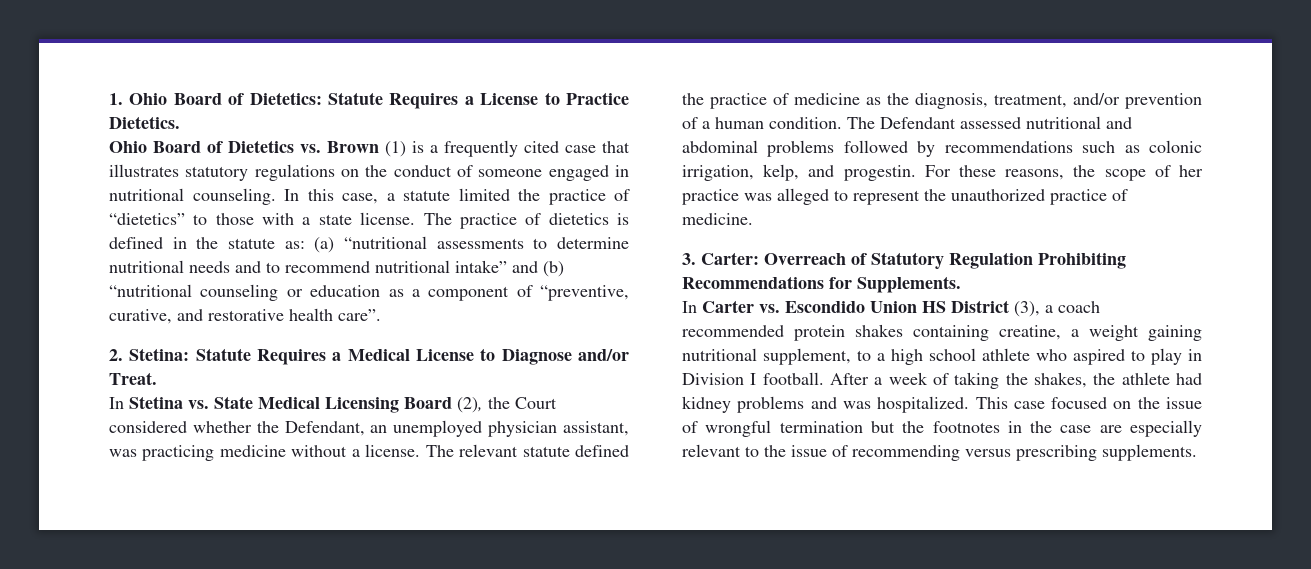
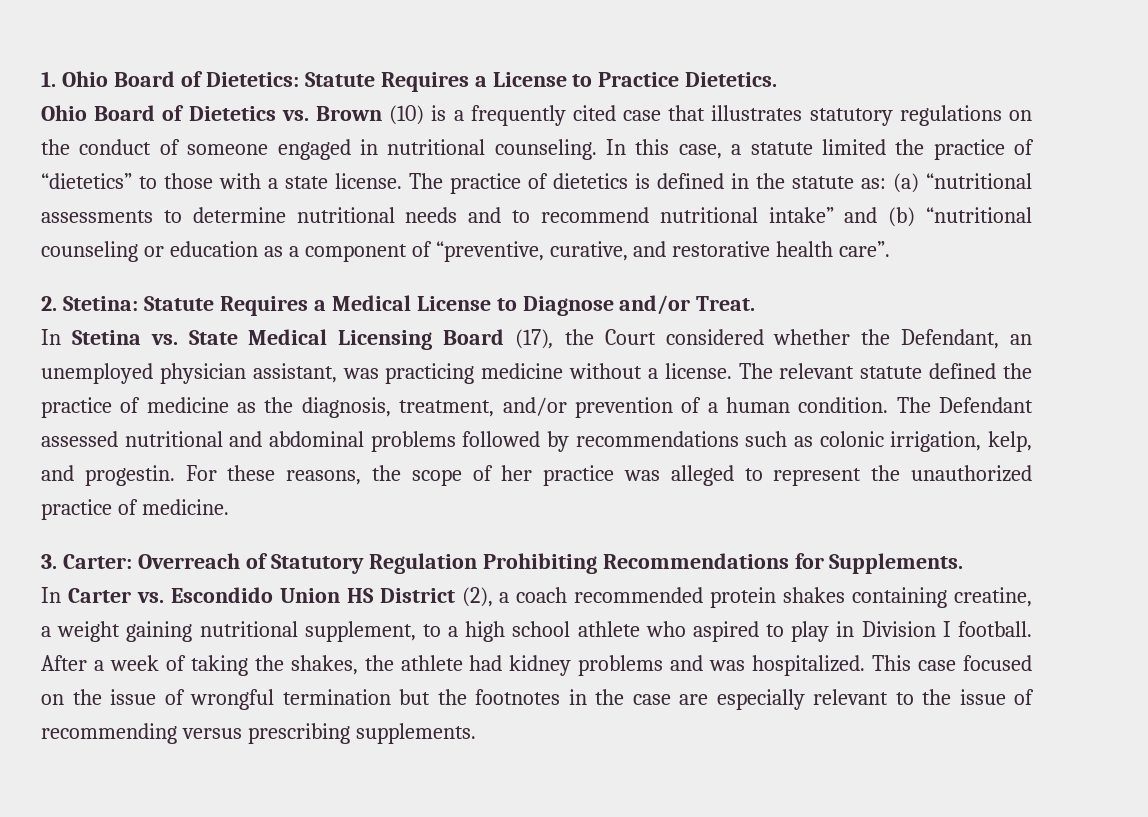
- Ohio Board of Dietetics vs. Brown (1) is a frequently cited case that illustrates statutory regulations on the conduct of someone engaged in nutritional counseling.
+ Ohio Board of Dietetics vs. Brown (10) is a frequently cited case that illustrates statutory regulations on the conduct of someone engaged in nutritional counseling.
- In Stetina vs. State Medical Licensing Board (2), the Court considered whether the Defendant, an unemployed physician assistant, was practicing medicine without a license.
+ In Stetina vs. State Medical Licensing Board (17), the Court considered whether the Defendant, an unemployed physician assistant, was practicing medicine without a license.
- In Carter vs. Escondido Union HS District (3), a coach recommended protein shakes containing creatine, a weight gaining nutritional supplement, to a high school athlete who aspired to play in Division I football.
+ In Carter vs. Escondido Union HS District (2), a coach recommended protein shakes containing creatine, a weight gaining nutritional supplement, to a high school athlete who aspired to play in Division I football.

